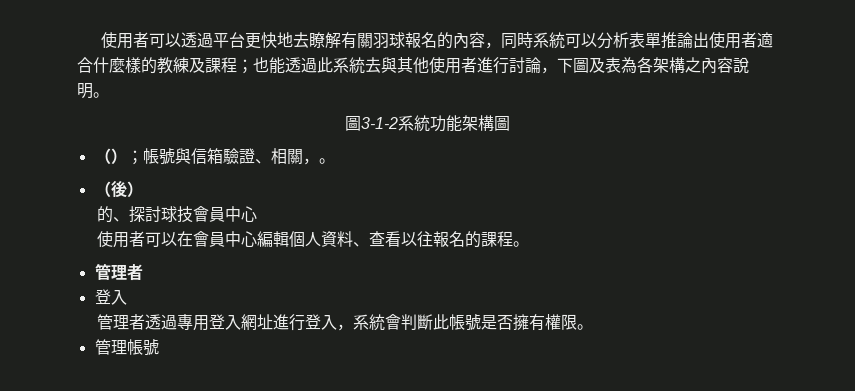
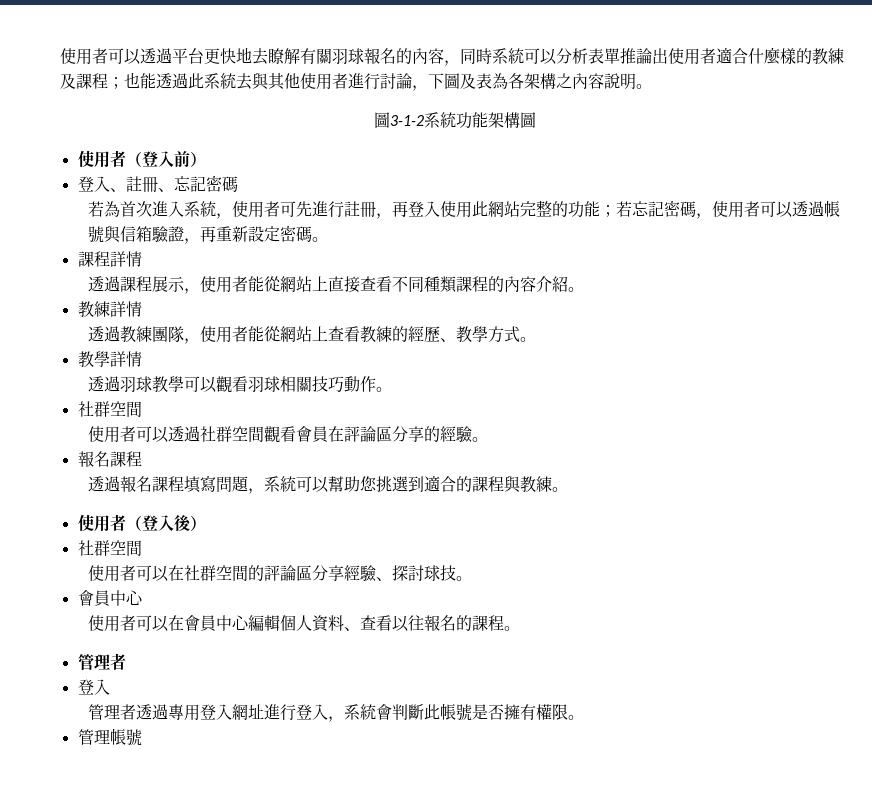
- （）；帳號與信箱驗證、相關，。
- （後）
- 的、探討球技會員中心
+ 使用者（登入前）
+ 登入、註冊、忘記密碼
+ 若為首次進入系統，使用者可先進行註冊，再登入使用此網站完整的功能；若忘記密碼，使用者可以透過帳號與信箱驗證，再重新設定密碼。
+ 課程詳情
+ 透過課程展示，使用者能從網站上直接查看不同種類課程的內容介紹。
+ 教練詳情
+ 透過教練團隊，使用者能從網站上查看教練的經歷、教學方式。
+ 教學詳情
+ 透過羽球教學可以觀看羽球相關技巧動作。
+ 社群空間
+ 使用者可以透過社群空間觀看會員在評論區分享的經驗。
+ 報名課程
+ 透過報名課程填寫問題，系統可以幫助您挑選到適合的課程與教練。
+ 使用者（登入後）
+ 社群空間
+ 使用者可以在社群空間的評論區分享經驗、探討球技。
+ 會員中心

